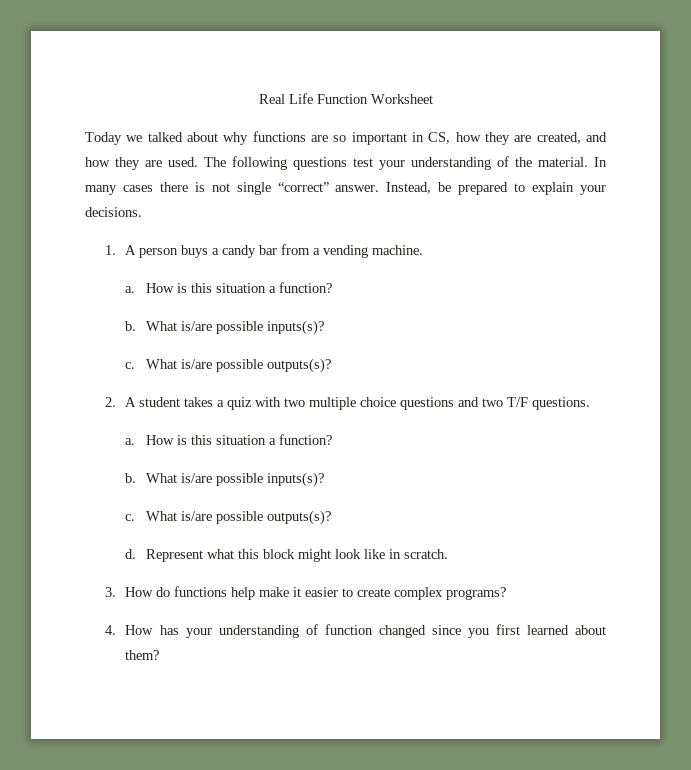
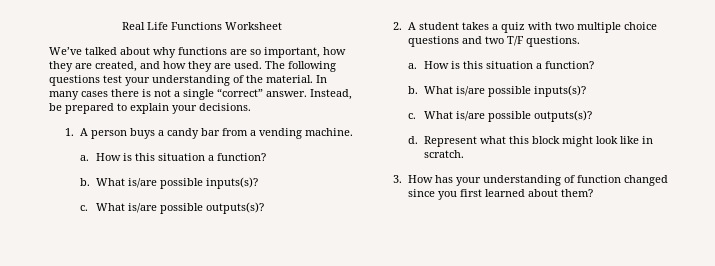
- Real Life Function Worksheet
+ Real Life Functions Worksheet
- Today we talked about why functions are so important in CS, how they are created, and how they are used.
+ We’ve talked about why functions are so important, how they are created, and how they are used.
- In many cases there is not single “correct” answer.
+ In many cases there is not a single “correct” answer.
- 3. How do functions help make it easier to create complex programs?
- 4. How has your understanding of function changed since you first learned about them?
+ 3. How has your understanding of function changed since you first learned about them?

